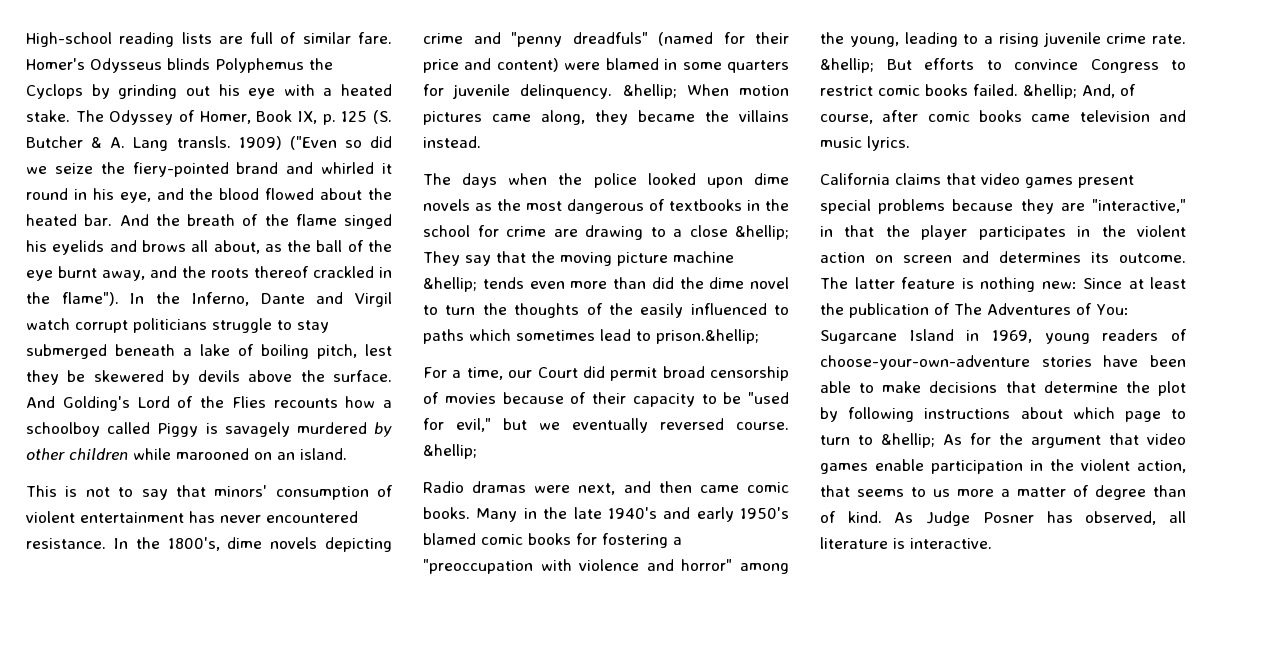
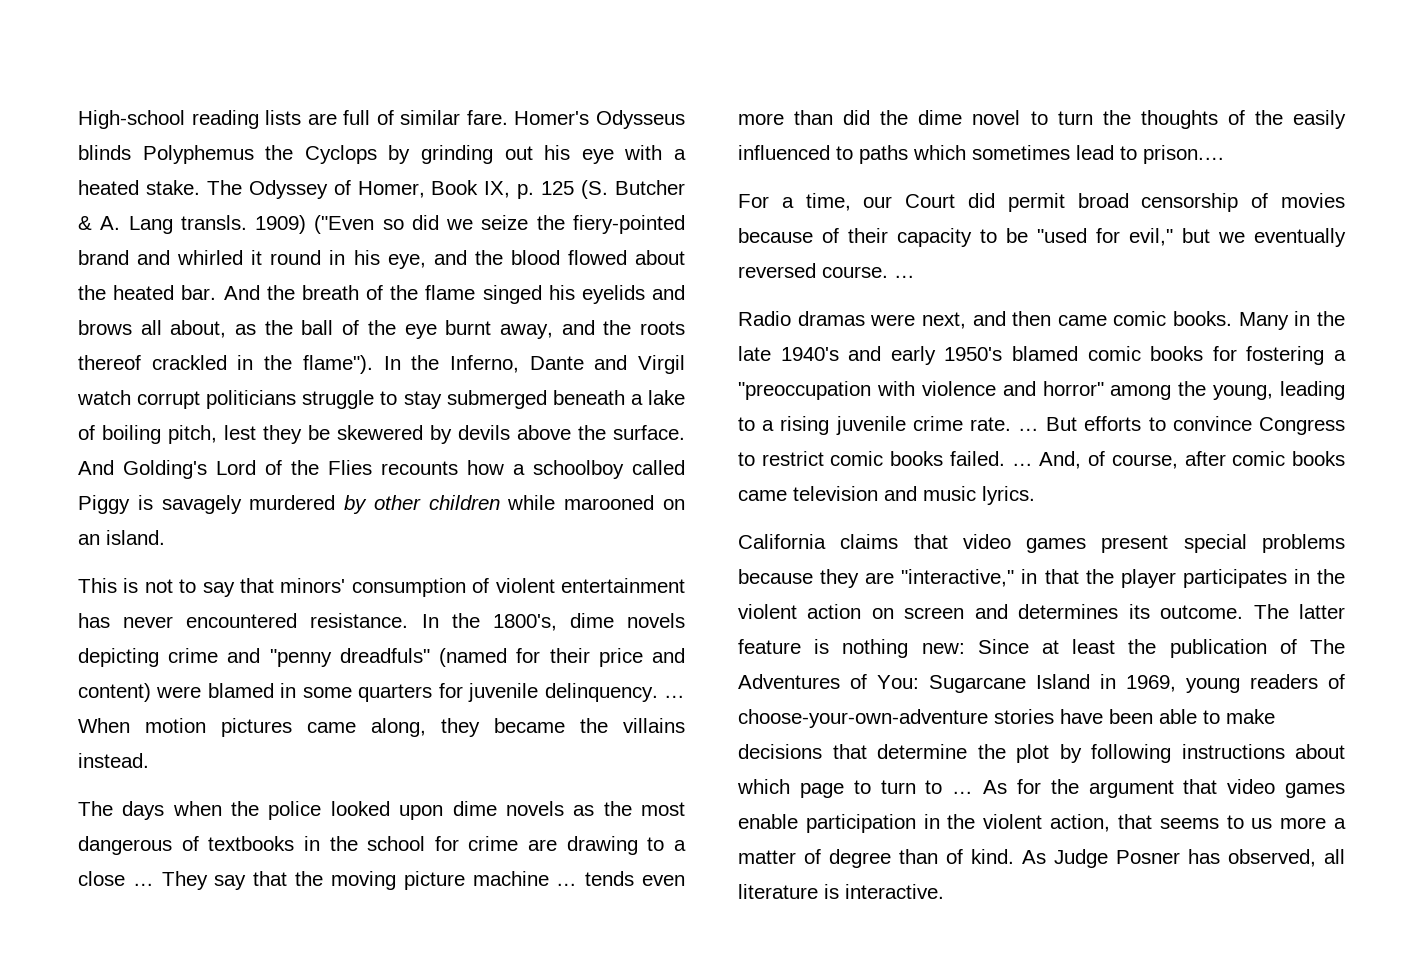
- &hellip; When motion pictures came along, they became the villains instead.
+ … When motion pictures came along, they became the villains instead.
- The days when the police looked upon dime novels as the most dangerous of textbooks in the school for crime are drawing to a close &hellip; They say that the moving picture machine &hellip; tends even more than did the dime novel to turn the thoughts of the easily influenced to paths which sometimes lead to prison.&hellip;
+ The days when the police looked upon dime novels as the most dangerous of textbooks in the school for crime are drawing to a close … They say that the moving picture machine … tends even more than did the dime novel to turn the thoughts of the easily influenced to paths which sometimes lead to prison.…
- For a time, our Court did permit broad censorship of movies because of their capacity to be "used for evil," but we eventually reversed course. &hellip;
+ For a time, our Court did permit broad censorship of movies because of their capacity to be "used for evil," but we eventually reversed course. …
- &hellip; But efforts to convince Congress to restrict comic books failed.
+ … But efforts to convince Congress to restrict comic books failed.
- &hellip; And, of course, after comic books came television and music lyrics.
+ … And, of course, after comic books came television and music lyrics.
- Sugarcane Island in 1969, young readers of choose-your-own-adventure stories have been able to make decisions that determine the plot by following instructions about which page to turn to &hellip;
+ Sugarcane Island in 1969, young readers of choose-your-own-adventure stories have been able to make decisions that determine the plot by following instructions about which page to turn to …

